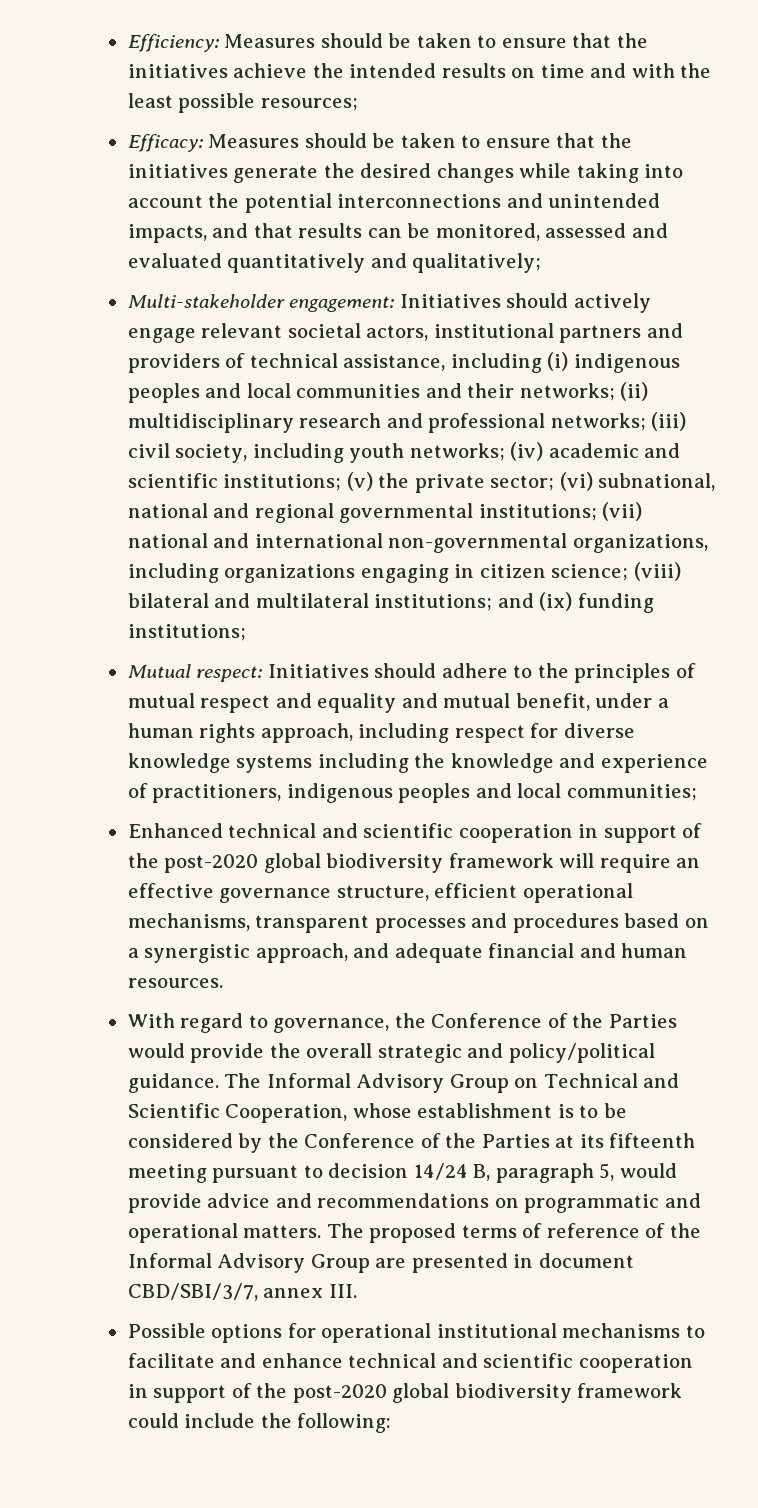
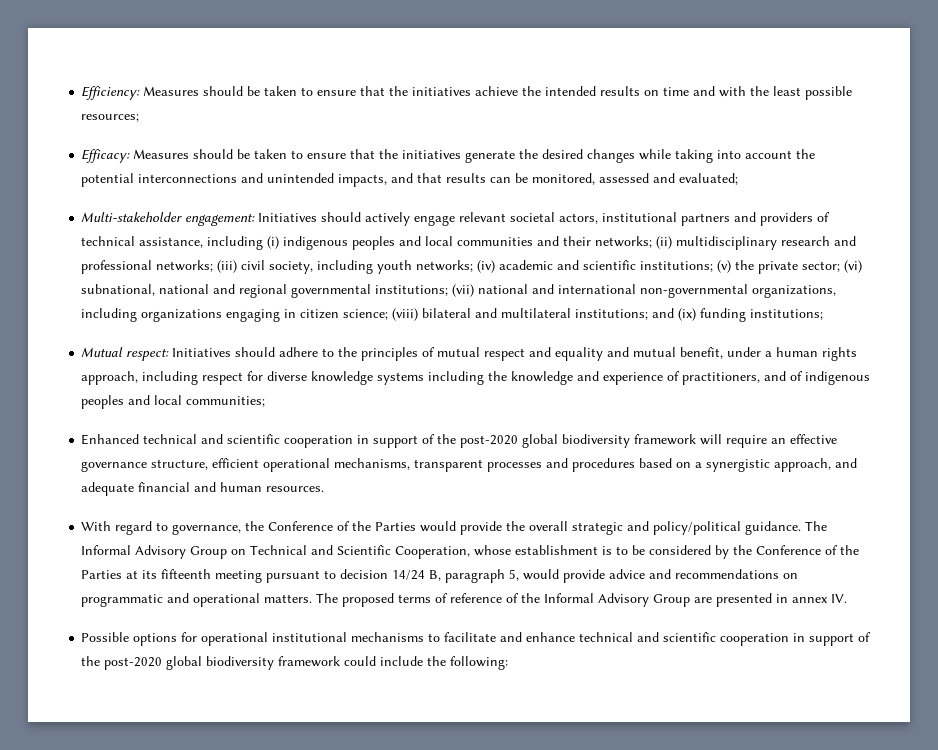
- Efficacy: Measures should be taken to ensure that the initiatives generate the desired changes while taking into account the potential interconnections and unintended impacts, and that results can be monitored, assessed and evaluated quantitatively and qualitatively;
+ Efficacy: Measures should be taken to ensure that the initiatives generate the desired changes while taking into account the potential interconnections and unintended impacts, and that results can be monitored, assessed and evaluated;
- Mutual respect: Initiatives should adhere to the principles of mutual respect and equality and mutual benefit, under a human rights approach, including respect for diverse knowledge systems including the knowledge and experience of practitioners, indigenous peoples and local communities;
+ Mutual respect: Initiatives should adhere to the principles of mutual respect and equality and mutual benefit, under a human rights approach, including respect for diverse knowledge systems including the knowledge and experience of practitioners, and of indigenous peoples and local communities;
- The proposed terms of reference of the Informal Advisory Group are presented in document CBD/SBI/3/7, annex III.
+ The proposed terms of reference of the Informal Advisory Group are presented in annex IV.

